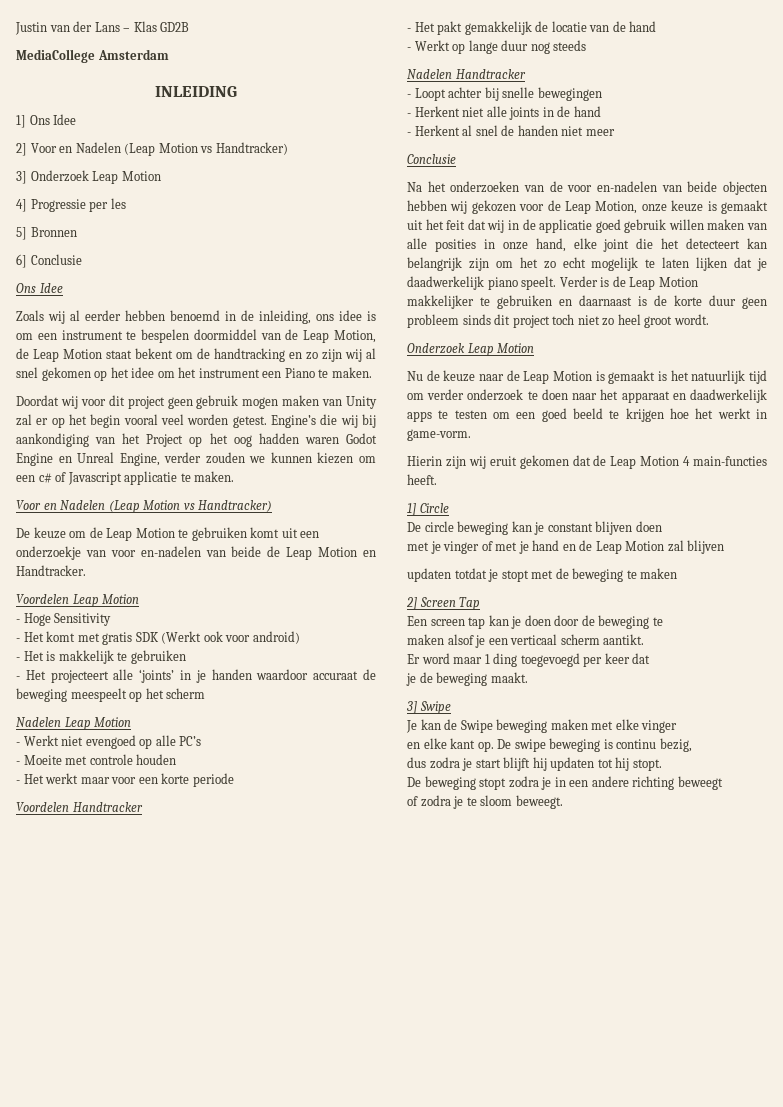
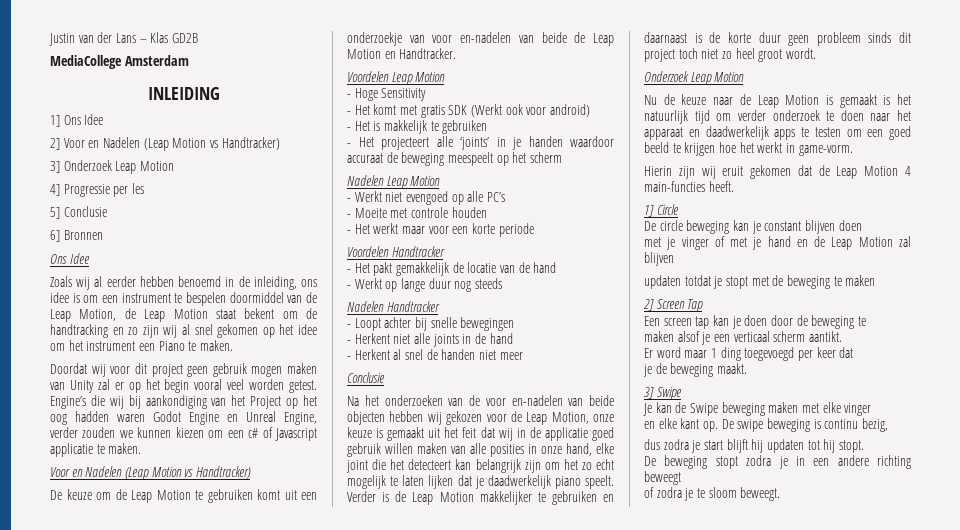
- 5] Bronnen
+ 5] Conclusie
- 6] Conclusie
+ 6] Bronnen

